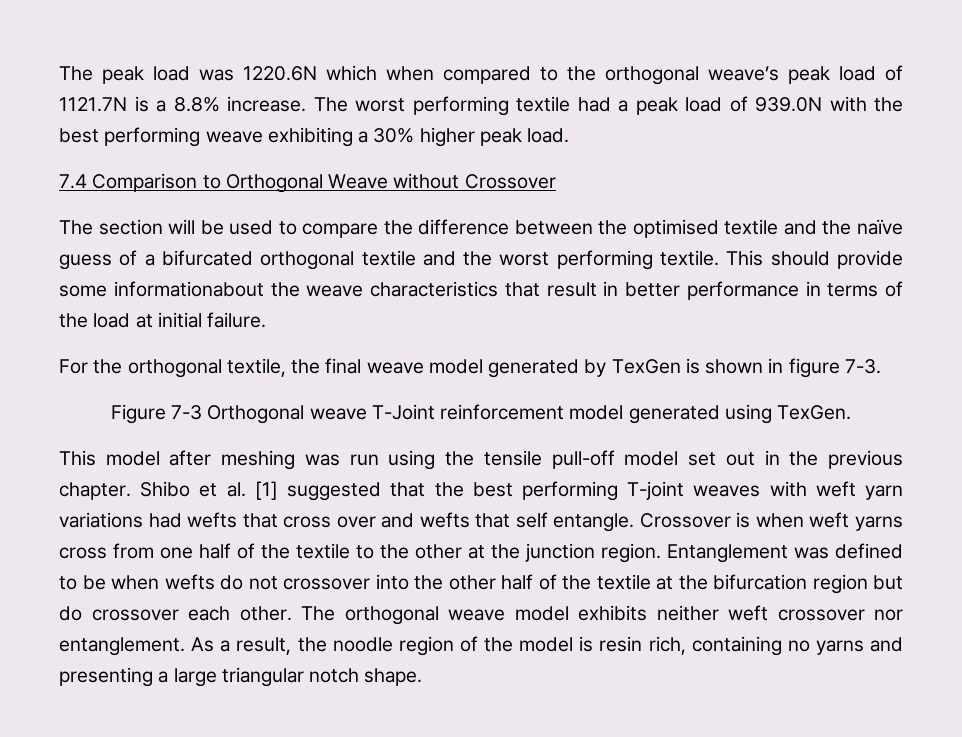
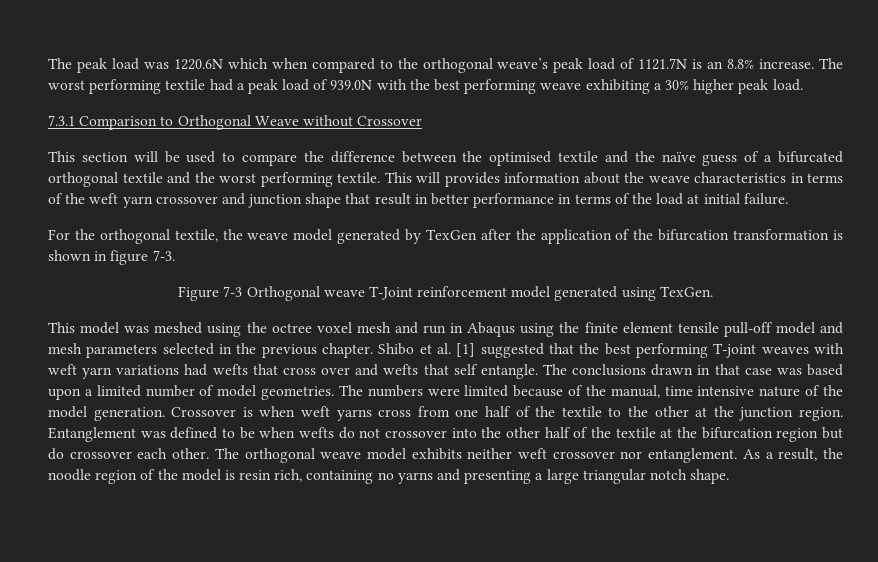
- The peak load was 1220.6N which when compared to the orthogonal weave’s peak load of 1121.7N is a 8.8% increase.
+ The peak load was 1220.6N which when compared to the orthogonal weave’s peak load of 1121.7N is an 8.8% increase.
- 7.4 Comparison to Orthogonal Weave without Crossover
+ 7.3.1 Comparison to Orthogonal Weave without Crossover
- The section will be used to compare the difference between the optimised textile and the naïve guess of a bifurcated orthogonal textile and the worst performing textile.
+ This section will be used to compare the difference between the optimised textile and the naïve guess of a bifurcated orthogonal textile and the worst performing textile.
- This should provide some informationabout the weave characteristics that result in better performance in terms of the load at initial failure.
+ This will provides information about the weave characteristics in terms of the weft yarn crossover and junction shape that result in better performance in terms of the load at initial failure.
- For the orthogonal textile, the final weave model generated by TexGen is shown in figure 7-3.
+ For the orthogonal textile, the weave model generated by TexGen after the application of the bifurcation transformation is shown in figure 7-3.
- This model after meshing was run using the tensile pull-off model set out in the previous chapter.
+ This model was meshed using the octree voxel mesh and run in Abaqus using the finite element tensile pull-off model and mesh parameters selected in the previous chapter.
+ The conclusions drawn in that case was based upon a limited number of model geometries. The numbers were limited because of the manual, time intensive nature of the model generation.

